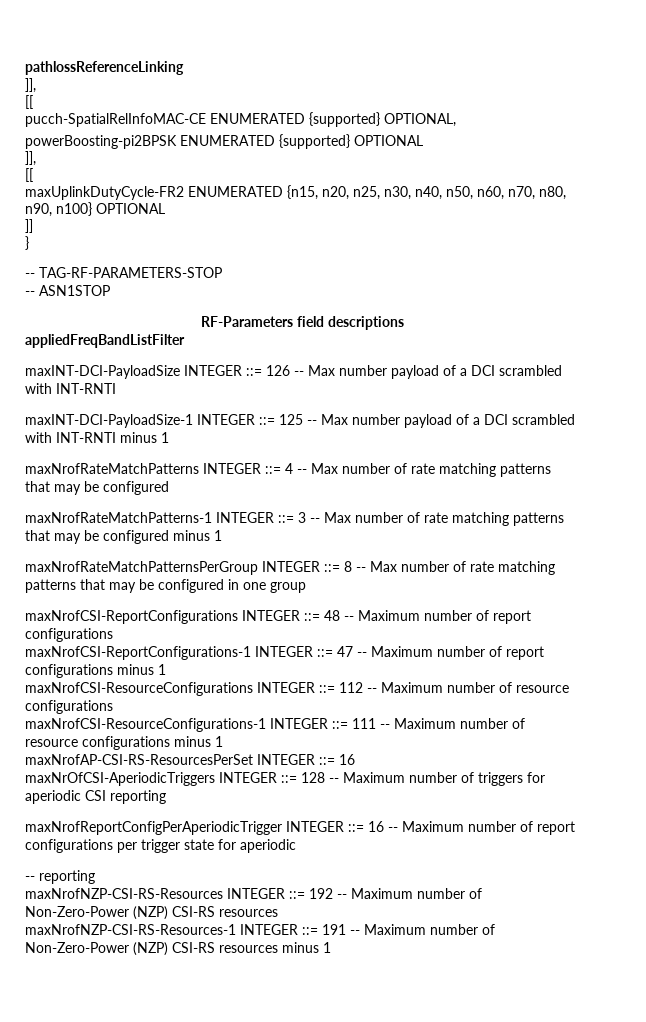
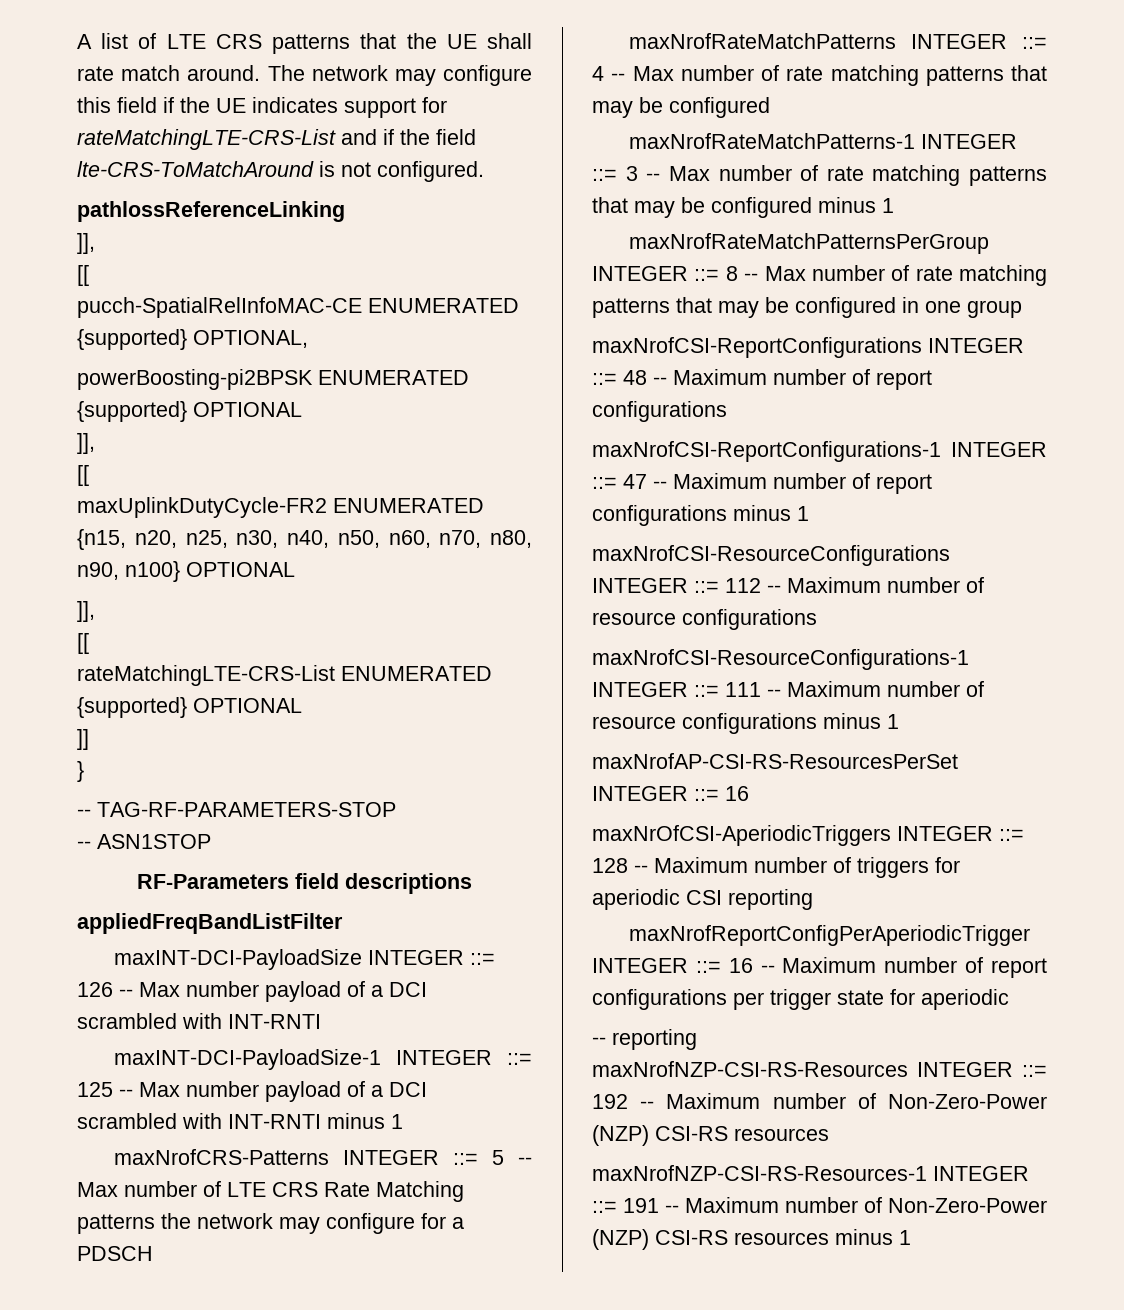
+ A list of LTE CRS patterns that the UE shall rate match around. The network may configure this field if the UE indicates support for rateMatchingLTE-CRS-List and if the field lte-CRS-ToMatchAround is not configured.
  maxUplinkDutyCycle-FR2 ENUMERATED {n15, n20, n25, n30, n40, n50, n60, n70, n80, n90, n100} OPTIONAL
+ ]],
+ [[
+ rateMatchingLTE-CRS-List ENUMERATED {supported} OPTIONAL
+ maxNrofCRS-Patterns INTEGER ::= 5 -- Max number of LTE CRS Rate Matching patterns the network may configure for a PDSCH

